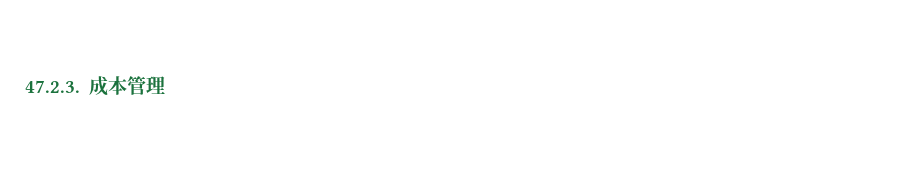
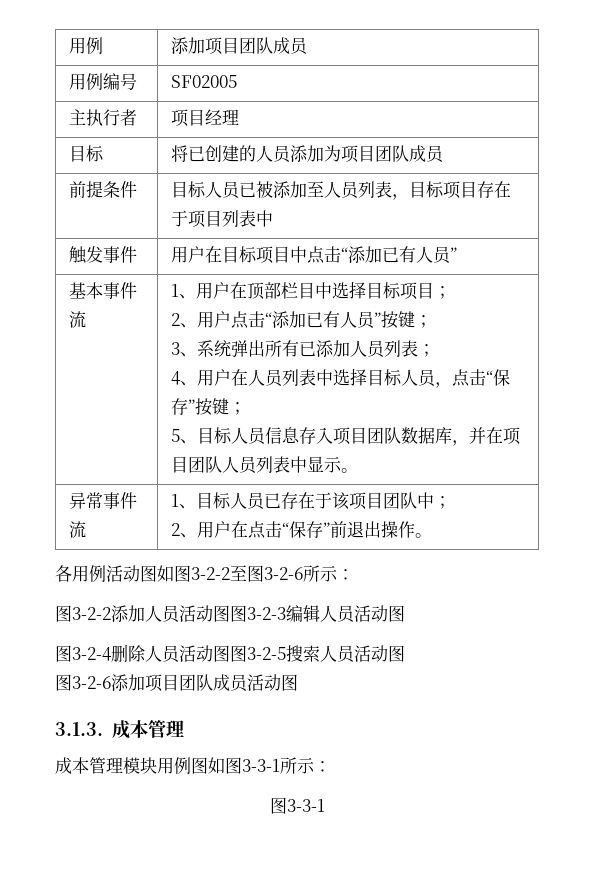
- 47.2.3.成本管理
+ 用例 | 添加项目团队成员
+ 用例编号 | SF02005
+ 主执行者 | 项目经理
+ 目标 | 将已创建的人员添加为项目团队成员
+ 前提条件 | 目标人员已被添加至人员列表，目标项目存在于项目列表中
+ 触发事件 | 用户在目标项目中点击“添加已有人员”
+ 基本事件流 | 1、用户在顶部栏目中选择目标项目；
+ 2、用户点击“添加已有人员”按键；
+ 3、系统弹出所有已添加人员列表；
+ 4、用户在人员列表中选择目标人员，点击“保存”按键；
+ 5、目标人员信息存入项目团队数据库，并在项目团队人员列表中显示。
+ 异常事件流 | 1、目标人员已存在于该项目团队中；
+ 2、用户在点击“保存”前退出操作。
+ 各用例活动图如图3-2-2至图3-2-6所示：
+ 图3-2-2添加人员活动图图3-2-3编辑人员活动图
+ 图3-2-4删除人员活动图图3-2-5搜索人员活动图
+ 图3-2-6添加项目团队成员活动图
+ 3.1.3.成本管理
+ 成本管理模块用例图如图3-3-1所示：
+ 图3-3-1

